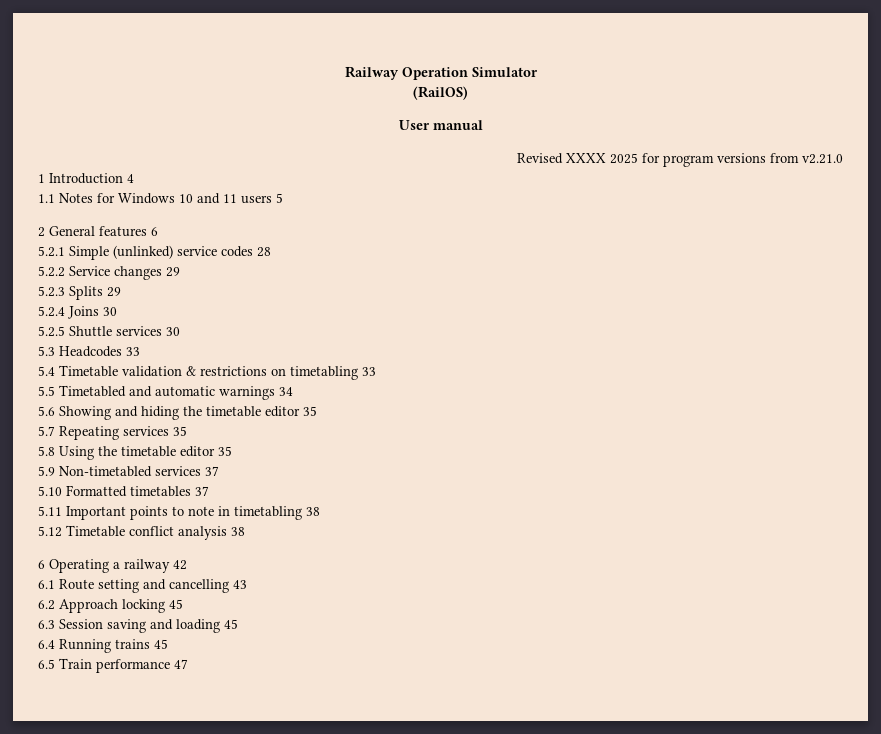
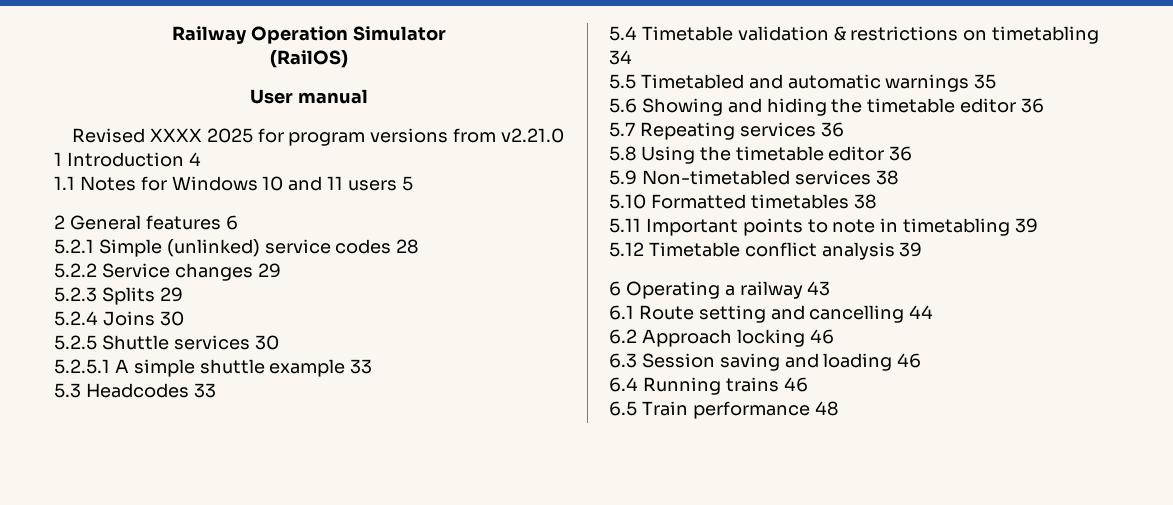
+ 5.2.5.1 A simple shuttle example 33
- 5.4 Timetable validation & restrictions on timetabling 33
+ 5.4 Timetable validation & restrictions on timetabling 34
- 5.5 Timetabled and automatic warnings 34
+ 5.5 Timetabled and automatic warnings 35
- 5.6 Showing and hiding the timetable editor 35
+ 5.6 Showing and hiding the timetable editor 36
- 5.7 Repeating services 35
+ 5.7 Repeating services 36
- 5.8 Using the timetable editor 35
+ 5.8 Using the timetable editor 36
- 5.9 Non-timetabled services 37
+ 5.9 Non-timetabled services 38
- 5.10 Formatted timetables 37
+ 5.10 Formatted timetables 38
- 5.11 Important points to note in timetabling 38
+ 5.11 Important points to note in timetabling 39
- 5.12 Timetable conflict analysis 38
+ 5.12 Timetable conflict analysis 39
- 6 Operating a railway 42
+ 6 Operating a railway 43
- 6.1 Route setting and cancelling 43
+ 6.1 Route setting and cancelling 44
- 6.2 Approach locking 45
+ 6.2 Approach locking 46
- 6.3 Session saving and loading 45
+ 6.3 Session saving and loading 46
- 6.4 Running trains 45
+ 6.4 Running trains 46
- 6.5 Train performance 47
+ 6.5 Train performance 48

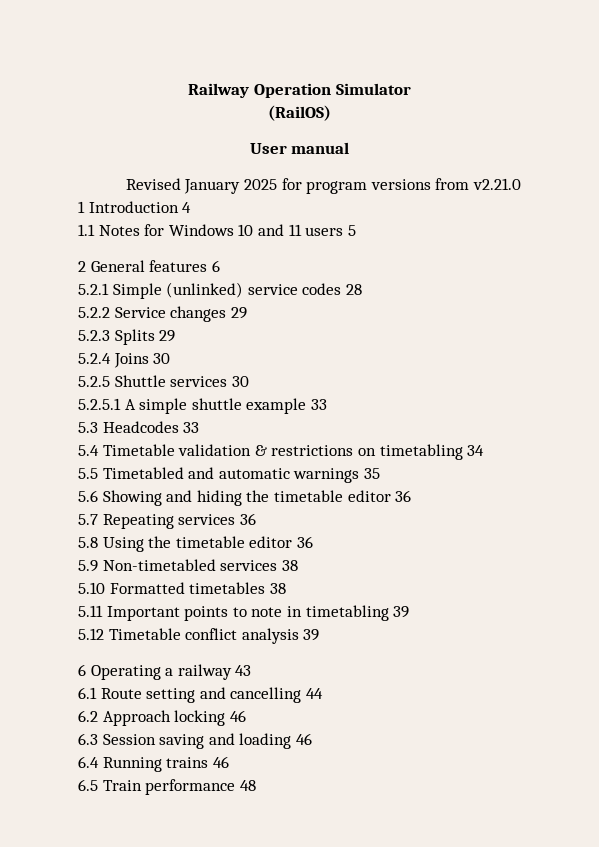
- Revised XXXX 2025 for program versions from v2.21.0
+ Revised January 2025 for program versions from v2.21.0

